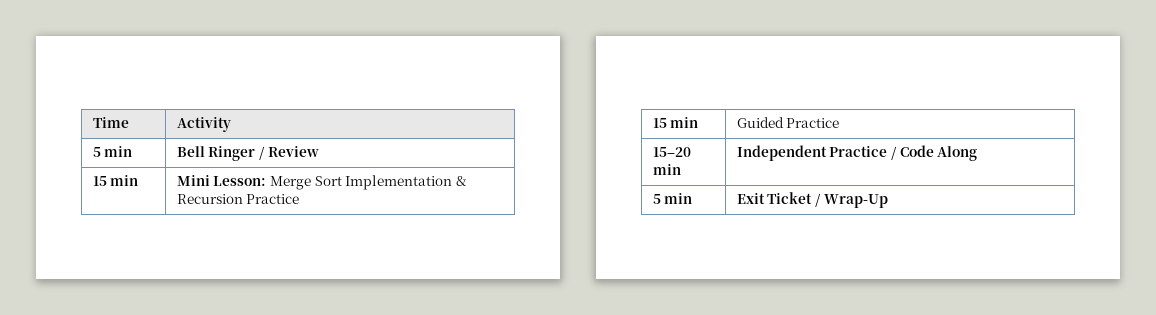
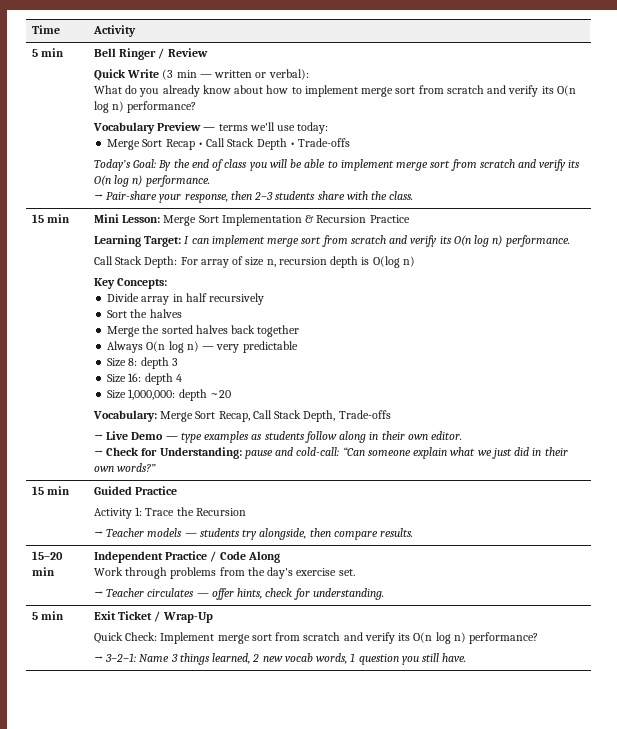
+ Quick Write (3 min — written or verbal):
+ What do you already know about how to implement merge sort from scratch and verify its O(n log n) performance?
+ Vocabulary Preview — terms we'll use today:
+ Merge Sort Recap • Call Stack Depth • Trade-offs
+ Today’s Goal: By the end of class you will be able to implement merge sort from scratch and verify its O(n log n) performance.
+ → Pair-share your response, then 2–3 students share with the class.
+ Learning Target: I can implement merge sort from scratch and verify its O(n log n) performance.
+ Call Stack Depth: For array of size n, recursion depth is O(log n)
+ Key Concepts:
+ Divide array in half recursively
+ Sort the halves
+ Merge the sorted halves back together
+ Always O(n log n) — very predictable
+ Size 8: depth 3
+ Size 16: depth 4
+ Size 1,000,000: depth ~20
+ Vocabulary: Merge Sort Recap, Call Stack Depth, Trade-offs
+ → Live Demo — type examples as students follow along in their own editor.
+ → Check for Understanding: pause and cold-call: “Can someone explain what we just did in their own words?”
  15 min | Guided Practice
+ Activity 1: Trace the Recursion
+ → Teacher models — students try alongside, then compare results.
  15–20 min | Independent Practice / Code Along
+ Work through problems from the day's exercise set.
+ → Teacher circulates — offer hints, check for understanding.
  5 min | Exit Ticket / Wrap-Up
+ Quick Check: Implement merge sort from scratch and verify its O(n log n) performance?
+ → 3–2–1: Name 3 things learned, 2 new vocab words, 1 question you still have.

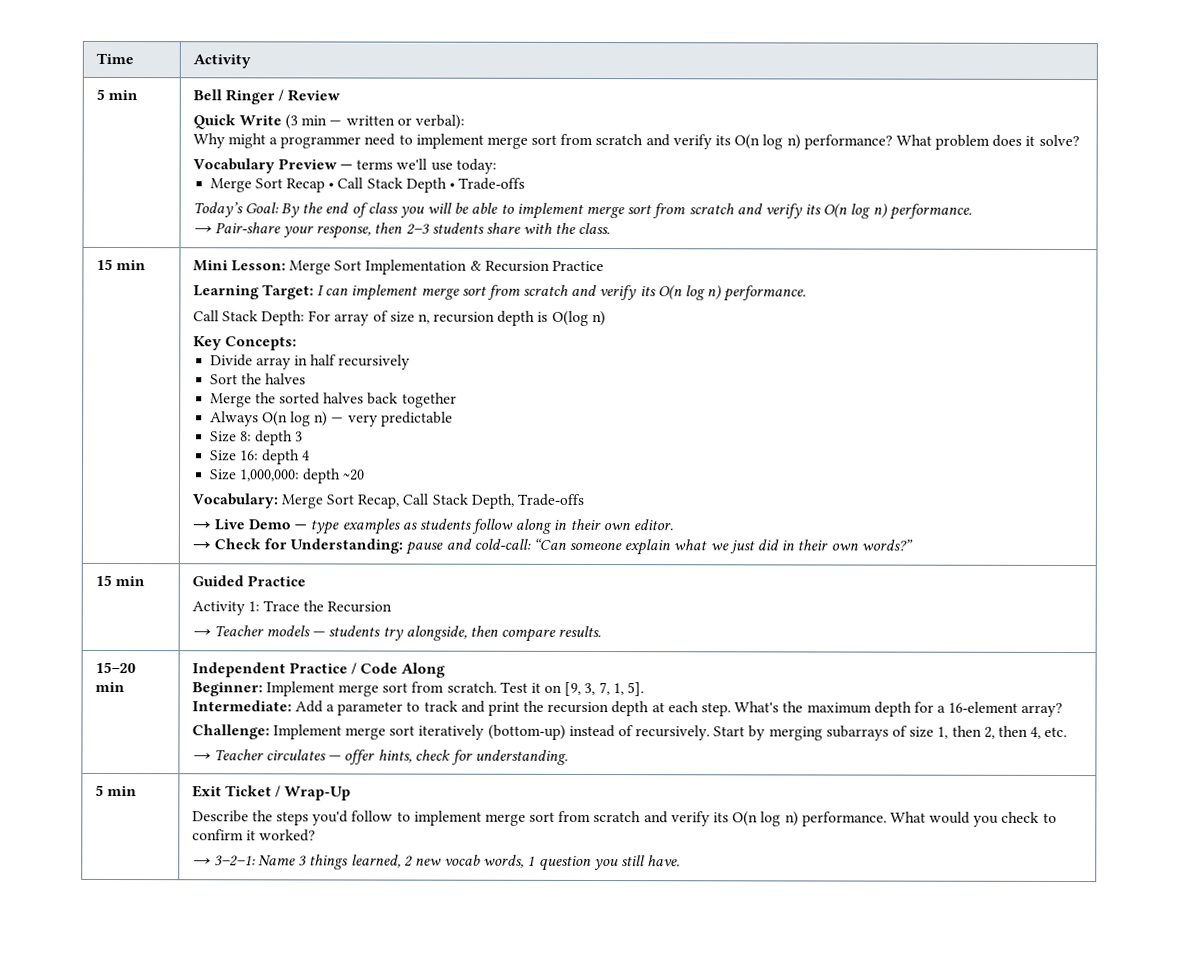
- What do you already know about how to implement merge sort from scratch and verify its O(n log n) performance?
+ Why might a programmer need to implement merge sort from scratch and verify its O(n log n) performance? What problem does it solve?
- Work through problems from the day's exercise set.
+ Beginner: Implement merge sort from scratch. Test it on [9, 3, 7, 1, 5].
+ Intermediate: Add a parameter to track and print the recursion depth at each step. What's the maximum depth for a 16-element array?
+ Challenge: Implement merge sort iteratively (bottom-up) instead of recursively. Start by merging subarrays of size 1, then 2, then 4, etc.
- Quick Check: Implement merge sort from scratch and verify its O(n log n) performance?
+ Describe the steps you'd follow to implement merge sort from scratch and verify its O(n log n) performance. What would you check to confirm it worked?

